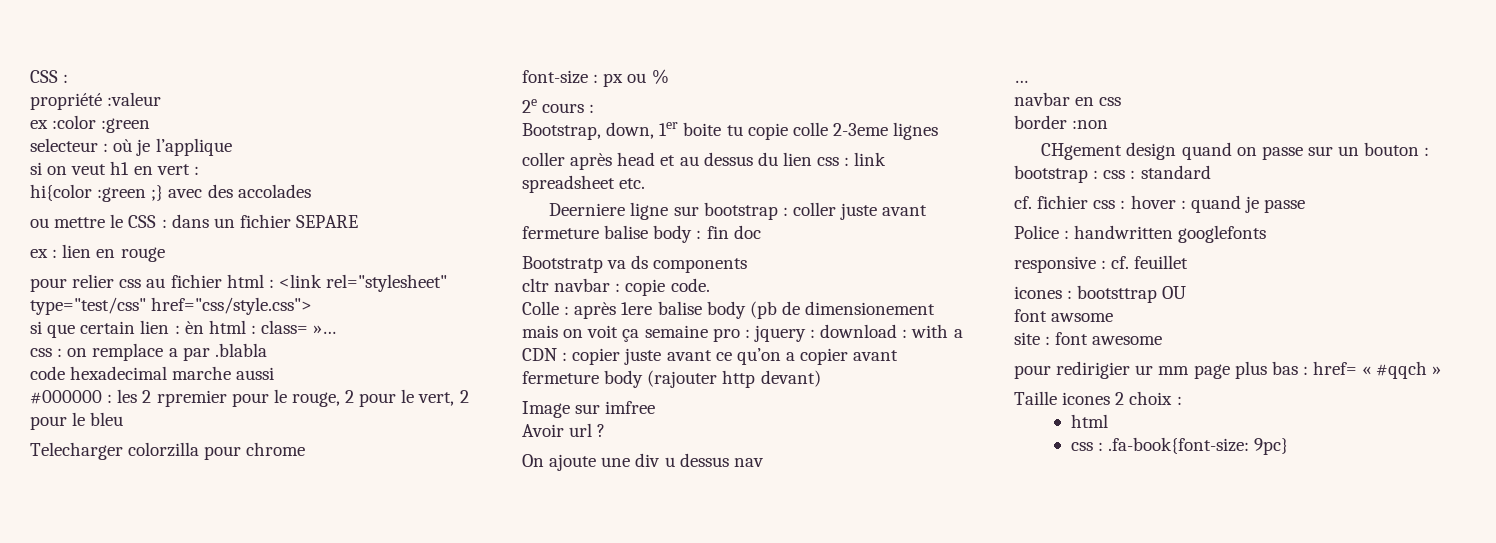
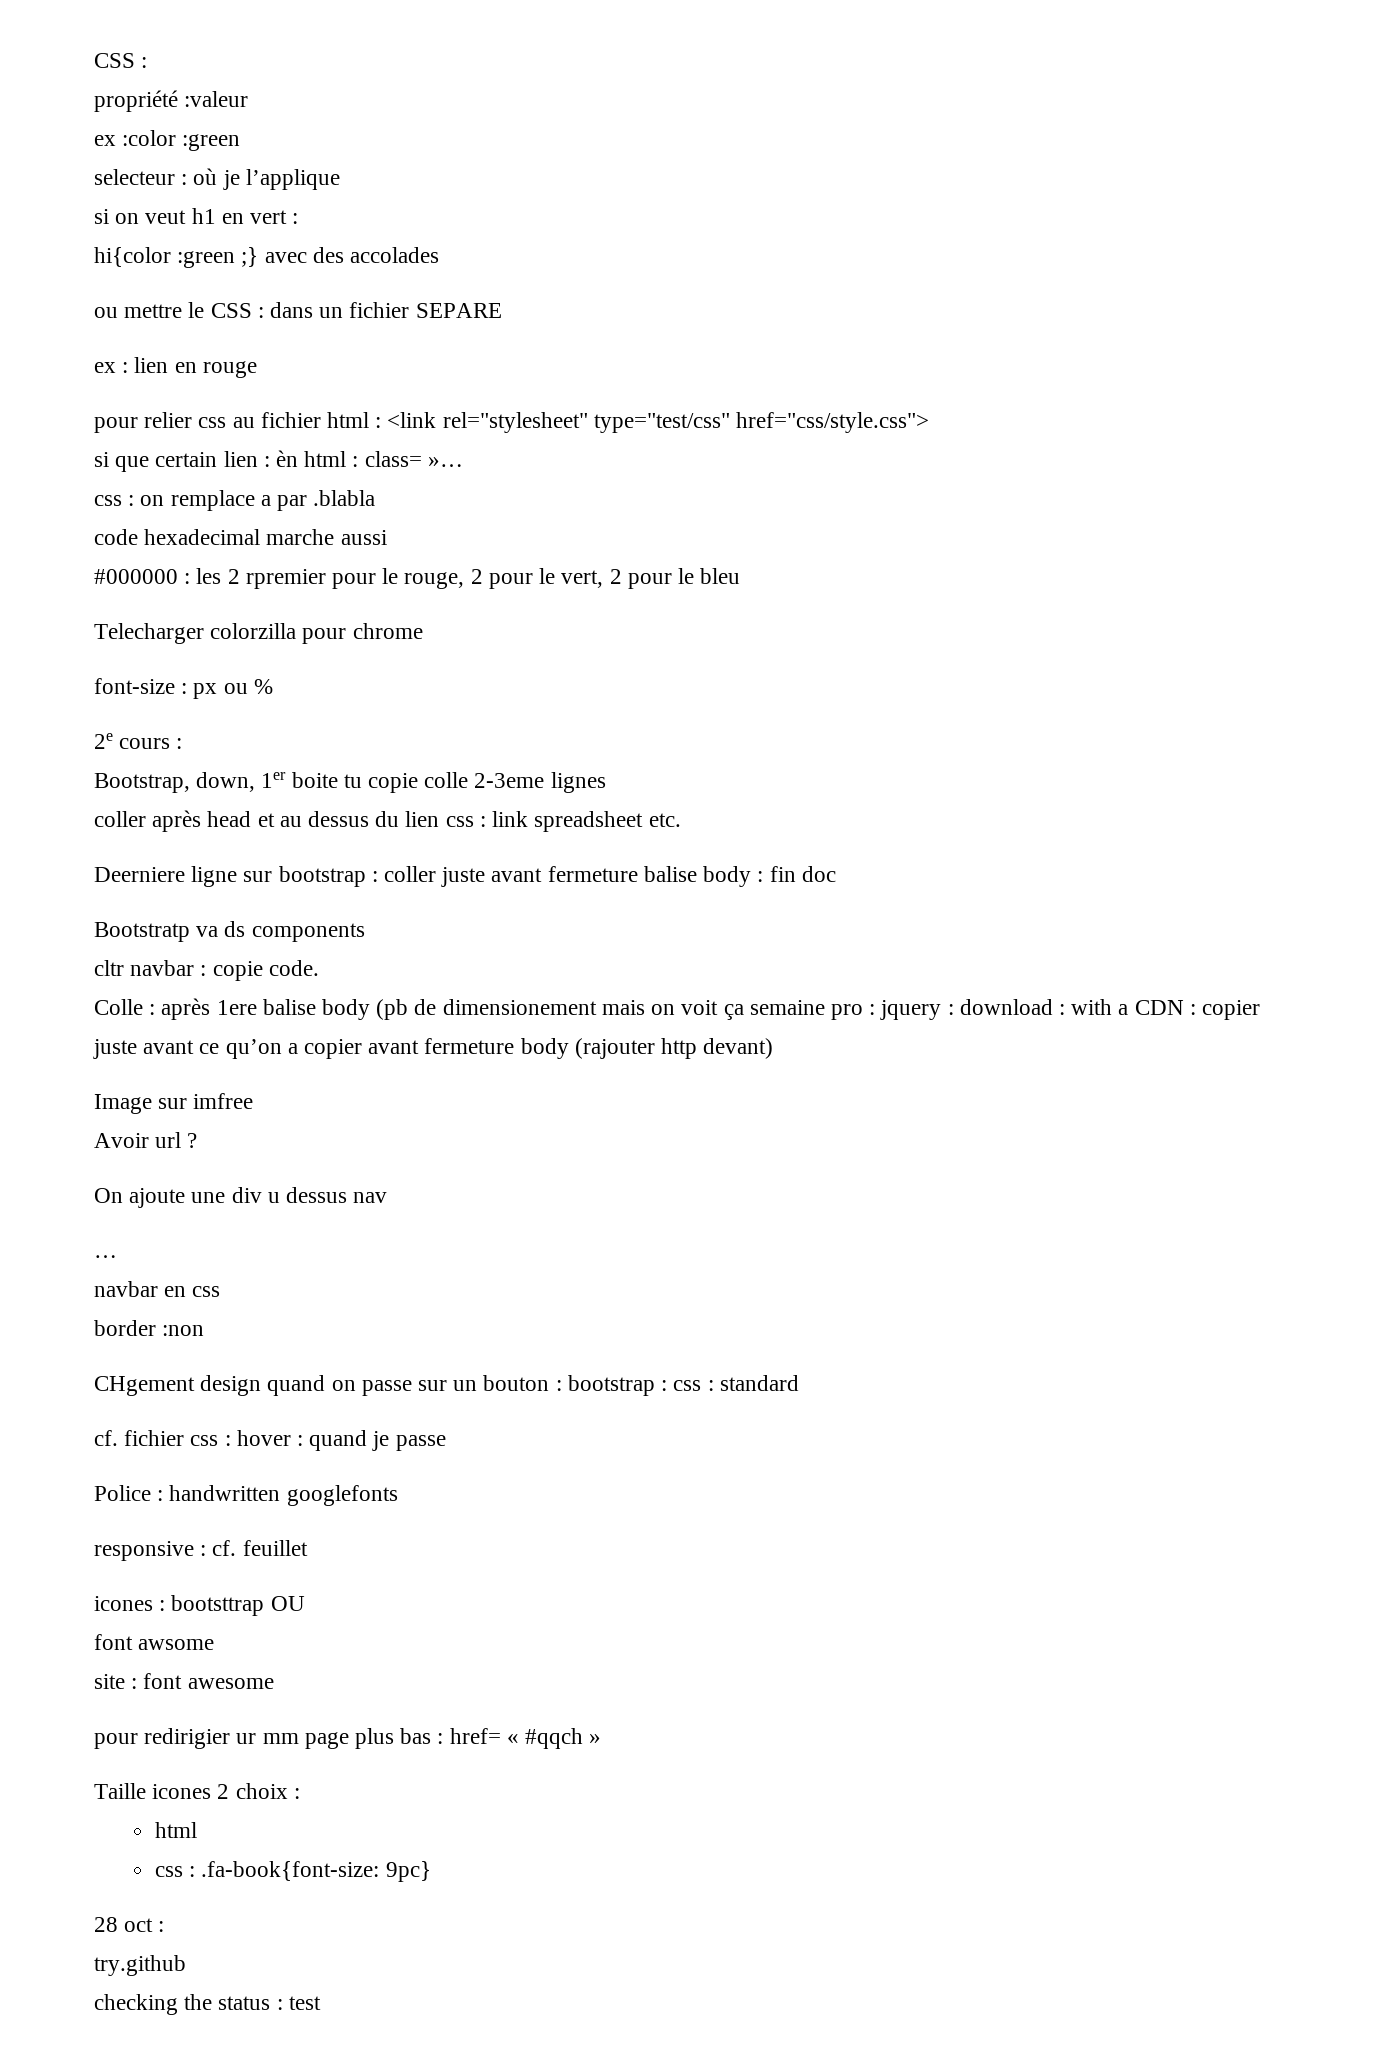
+ 28 oct :
+ try.github
+ checking the status : test

